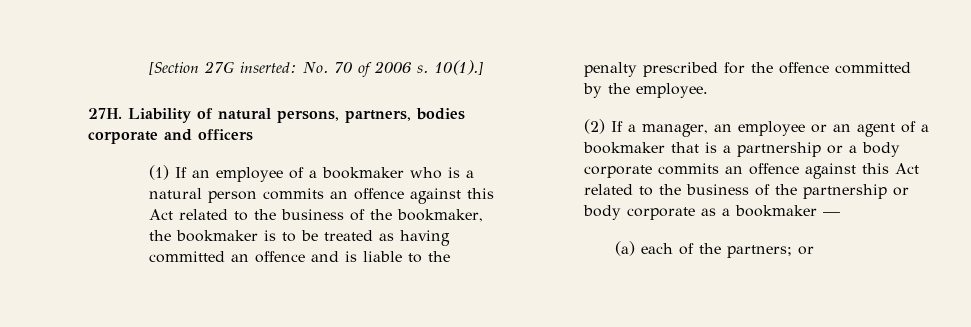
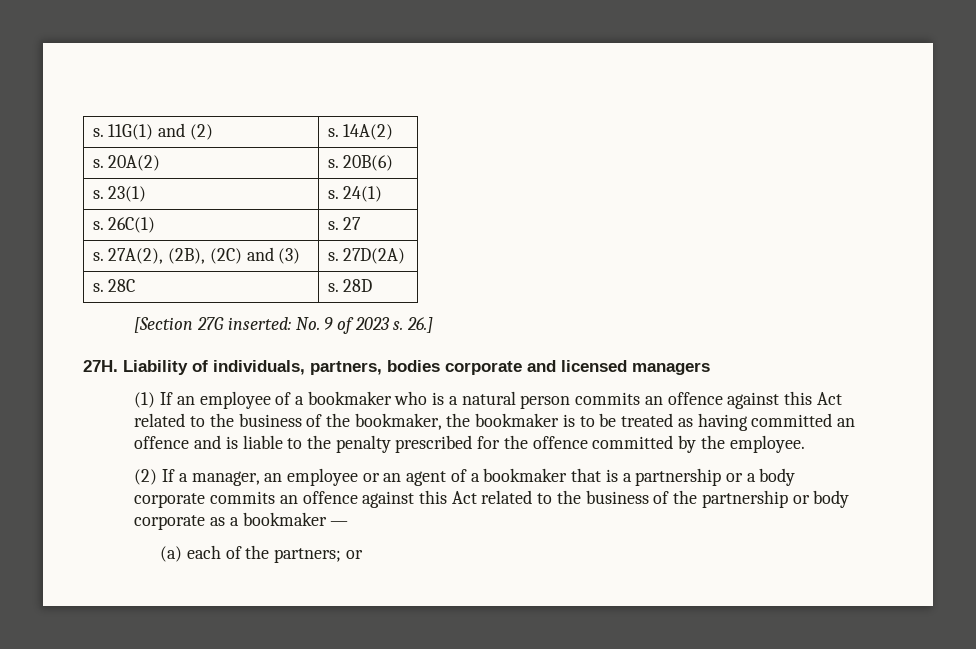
- [Section 27G inserted: No. 70 of 2006 s. 10(1).]
+ s. 11G(1) and (2) | s. 14A(2)
+ s. 20A(2) | s. 20B(6)
+ s. 23(1) | s. 24(1)
+ s. 26C(1) | s. 27
+ s. 27A(2), (2B), (2C) and (3) | s. 27D(2A)
+ s. 28C | s. 28D
+ [Section 27G inserted: No. 9 of 2023 s. 26.]
- Liability of natural persons, partners, bodies corporate and officers
+ Liability of individuals, partners, bodies corporate and licensed managers

